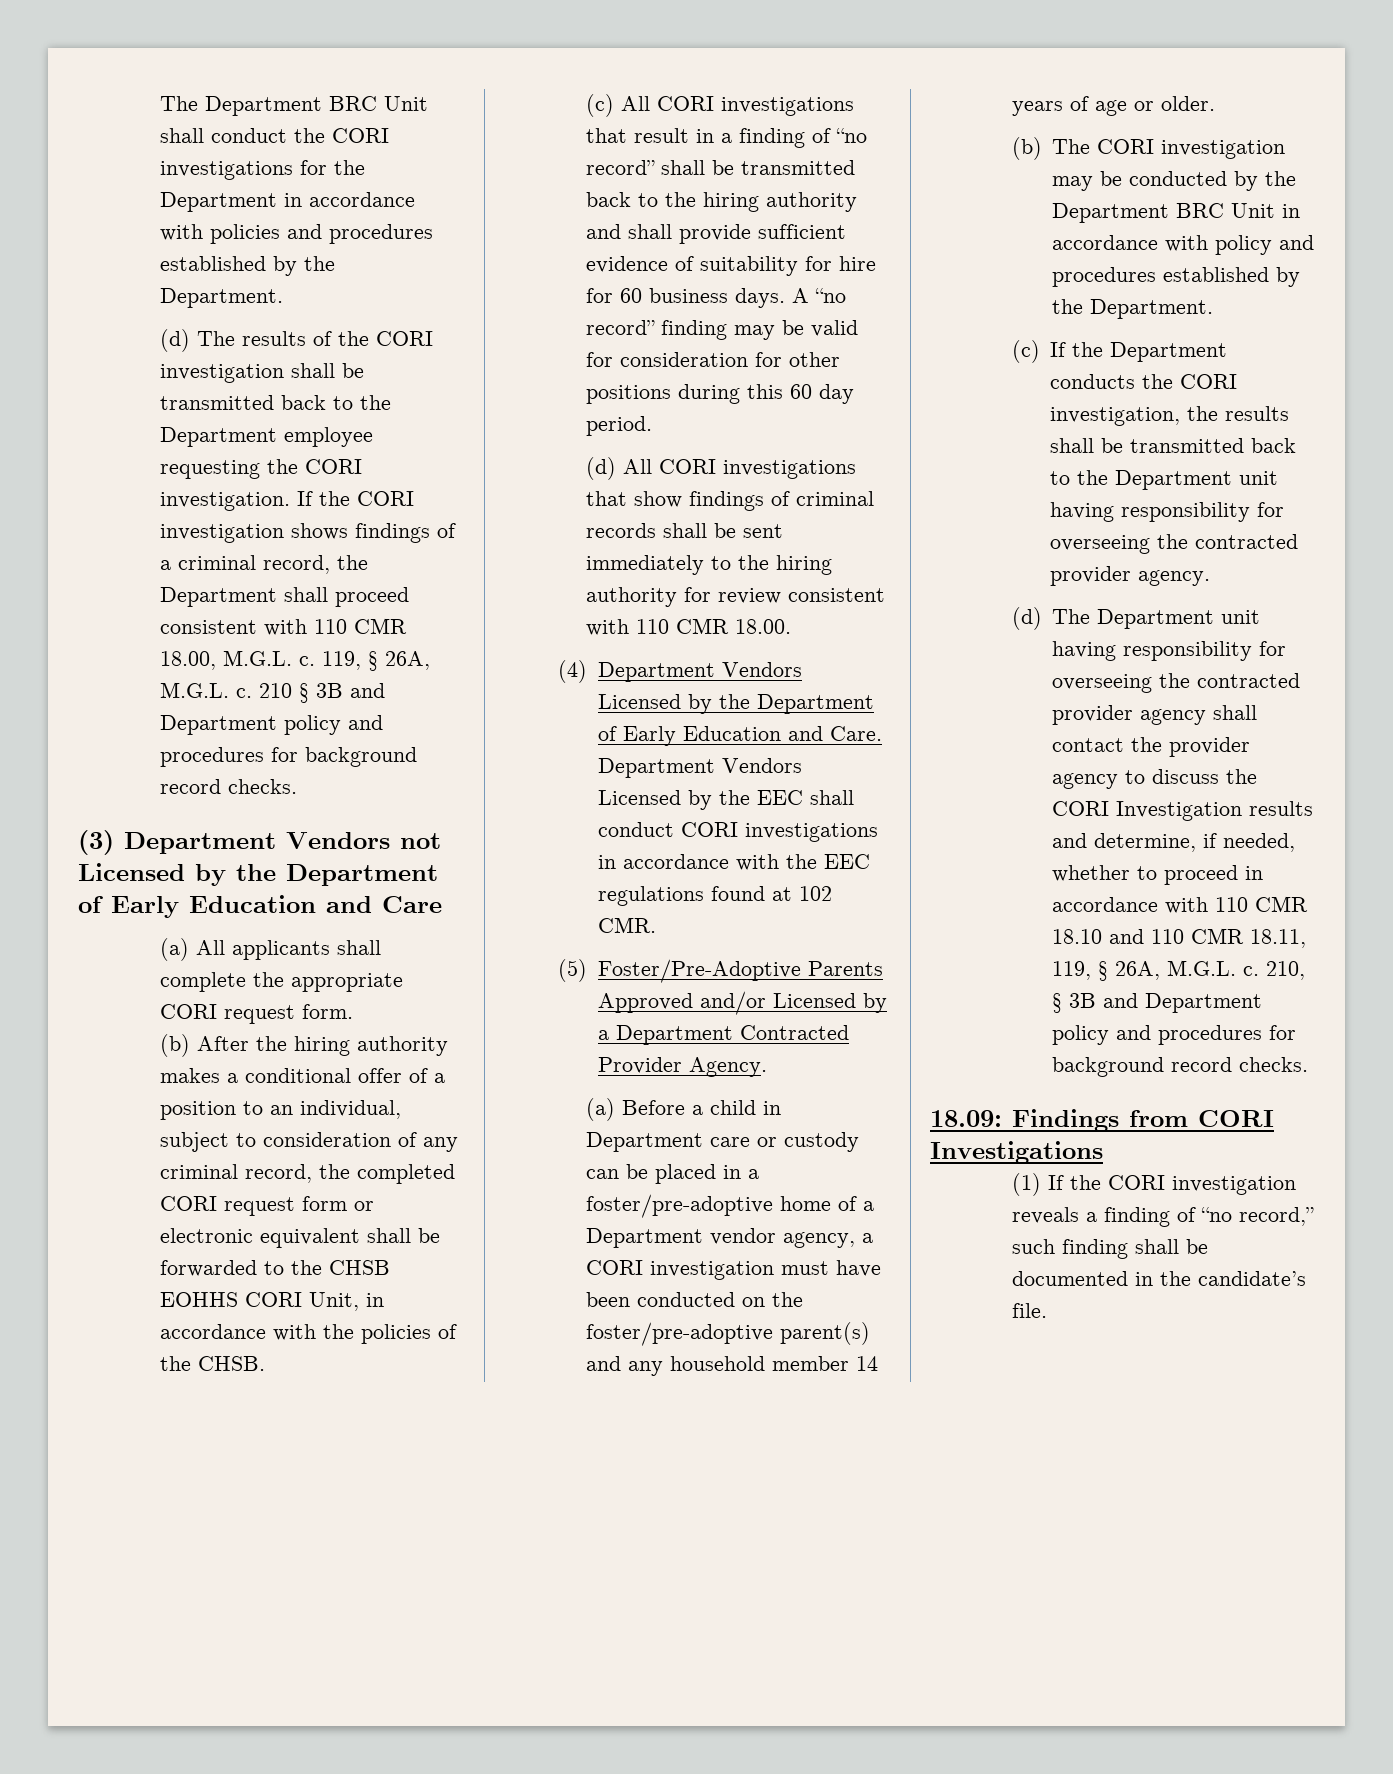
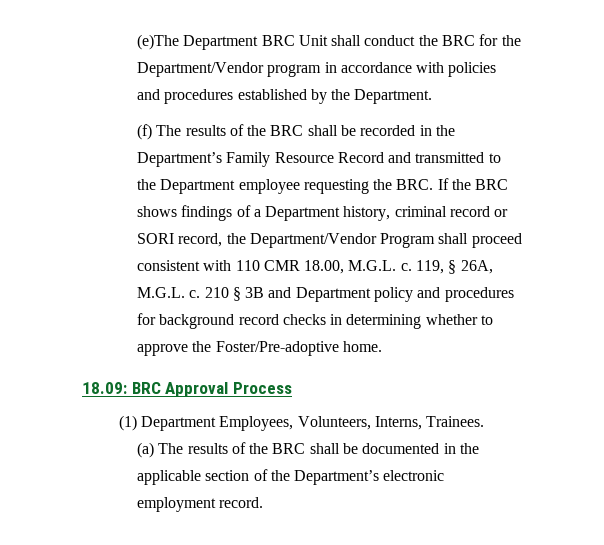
- The Department BRC Unit shall conduct the CORI investigations for the Department in accordance with policies and procedures established by the Department.
+ (e)The Department BRC Unit shall conduct the BRC for the Department/Vendor program in accordance with policies and procedures established by the Department.
- (d) The results of the CORI investigation shall be transmitted back to the Department employee requesting the CORI investigation. If the CORI investigation shows findings of a criminal record, the Department shall proceed consistent with 110 CMR 18.00, M.G.L. c.
+ (f) The results of the BRC shall be recorded in the Department’s Family Resource Record and transmitted to the Department employee requesting the BRC. If the BRC shows findings of a Department history, criminal record or SORI record, the Department/Vendor Program shall proceed consistent with 110 CMR 18.00, M.G.L. c.
- 210 § 3B and Department policy and procedures for background record checks.
- (3) Department Vendors not Licensed by the Department of Early Education and Care
- (a) All applicants shall complete the appropriate CORI request form.
- (b) After the hiring authority makes a conditional offer of a position to an individual, subject to consideration of any criminal record, the completed CORI request form or electronic equivalent shall be forwarded to the CHSB EOHHS CORI Unit, in accordance with the policies of the CHSB.
- (c) All CORI investigations that result in a finding of “no record” shall be transmitted back to the hiring authority and shall provide sufficient evidence of suitability for hire for 60 business days. A “no record” finding may be valid for consideration for other positions during this 60 day period.
- (d) All CORI investigations that show findings of criminal records shall be sent immediately to the hiring authority for review consistent with 110 CMR 18.00.
- (4) Department Vendors Licensed by the Department of Early Education and Care. Department Vendors Licensed by the EEC shall conduct CORI investigations in accordance with the EEC regulations found at 102 CMR.
- (5) Foster/Pre-Adoptive Parents Approved and/or Licensed by a Department Contracted Provider Agency.
- (a) Before a child in Department care or custody can be placed in a foster/pre-adoptive home of a Department vendor agency, a CORI investigation must have been conducted on the foster/pre-adoptive parent(s) and any household member 14 years of age or older.
- (b) The CORI investigation may be conducted by the Department BRC Unit in accordance with policy and procedures established by the Department.
- (c) If the Department conducts the CORI investigation, the results shall be transmitted back to the Department unit having responsibility for overseeing the contracted provider agency.
- (d) The Department unit having responsibility for overseeing the contracted provider agency shall contact the provider agency to discuss the CORI Investigation results and determine, if needed, whether to proceed in accordance with 110 CMR 18.10 and 110 CMR 18.11, 119, § 26A, M.G.L. c. 210, § 3B and Department policy and procedures for background record checks.
- 18.09: Findings from CORI Investigations
- (1) If the CORI investigation reveals a finding of “no record,” such finding shall be documented in the candidate’s file.
+ 210 § 3B and Department policy and procedures for background record checks in determining whether to approve the Foster/Pre-adoptive home.
+ 18.09: BRC Approval Process
+ (1) Department Employees, Volunteers, Interns, Trainees.
+ (a) The results of the BRC shall be documented in the applicable section of the Department’s electronic employment record.

